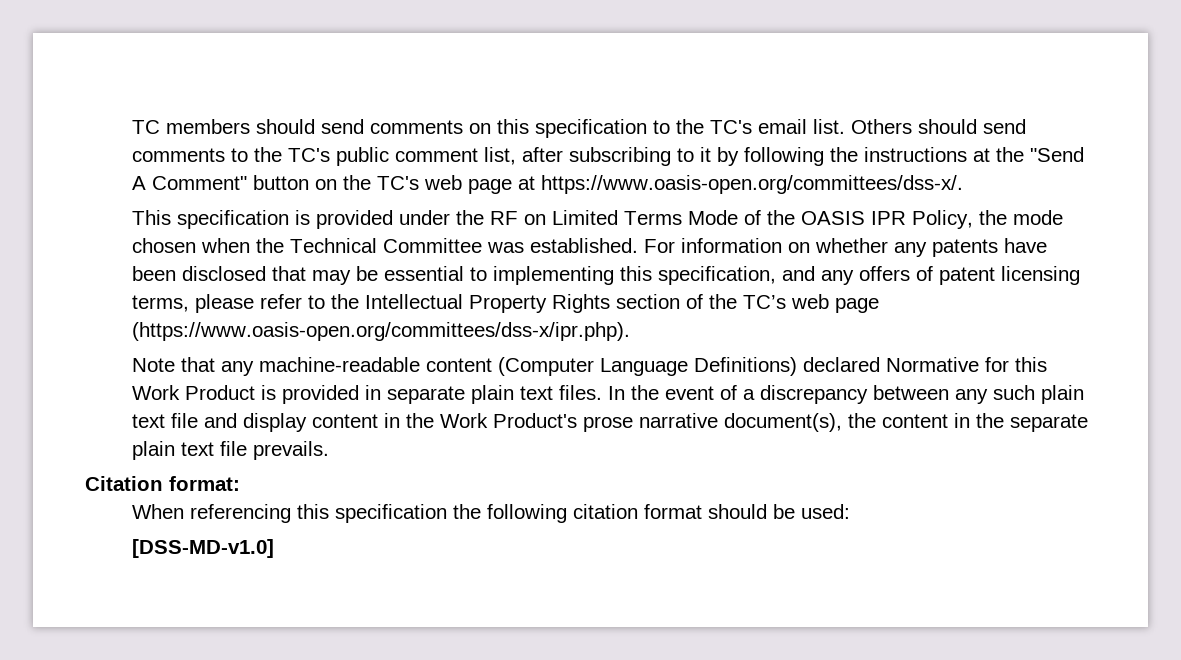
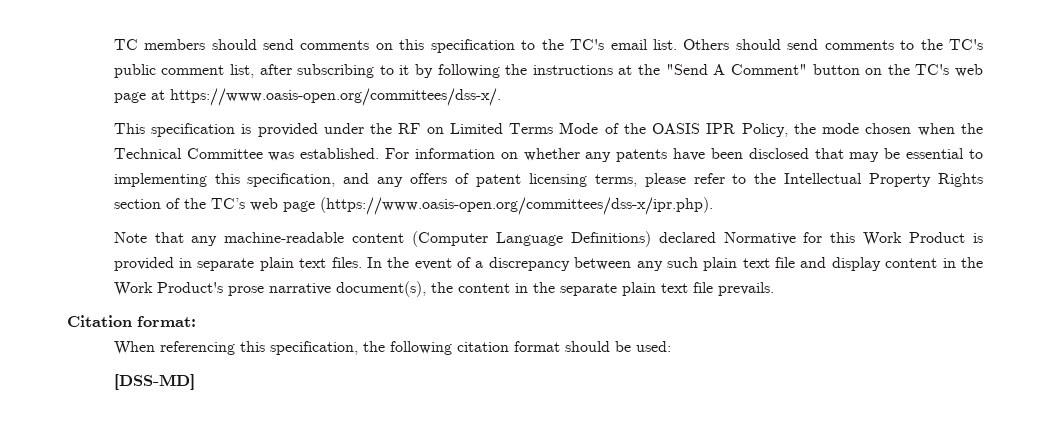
- When referencing this specification the following citation format should be used:
+ When referencing this specification, the following citation format should be used:
- [DSS-MD-v1.0]
+ [DSS-MD]

